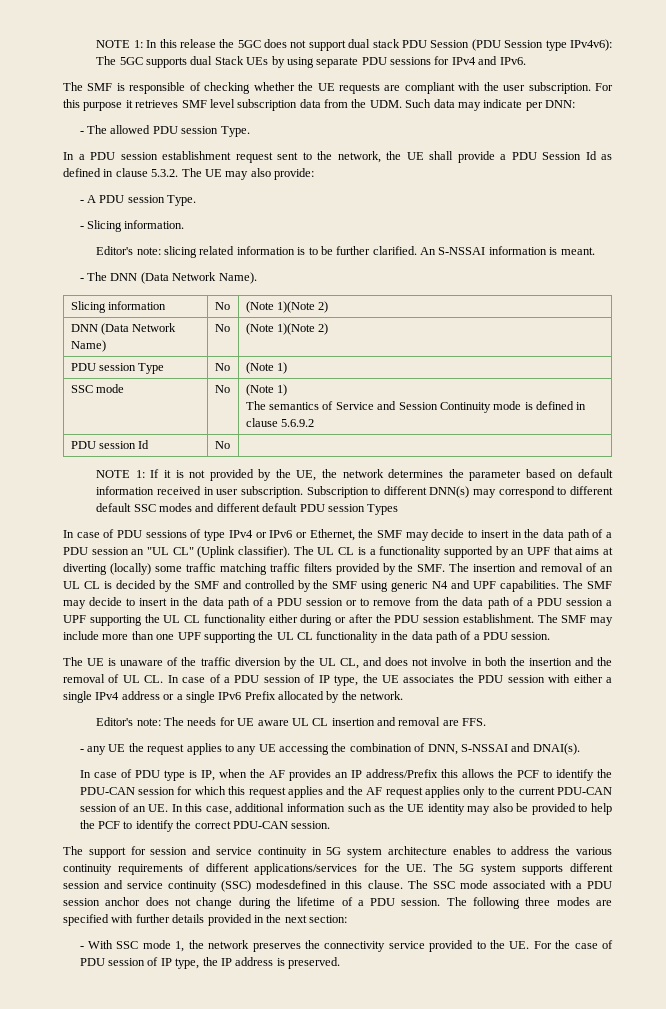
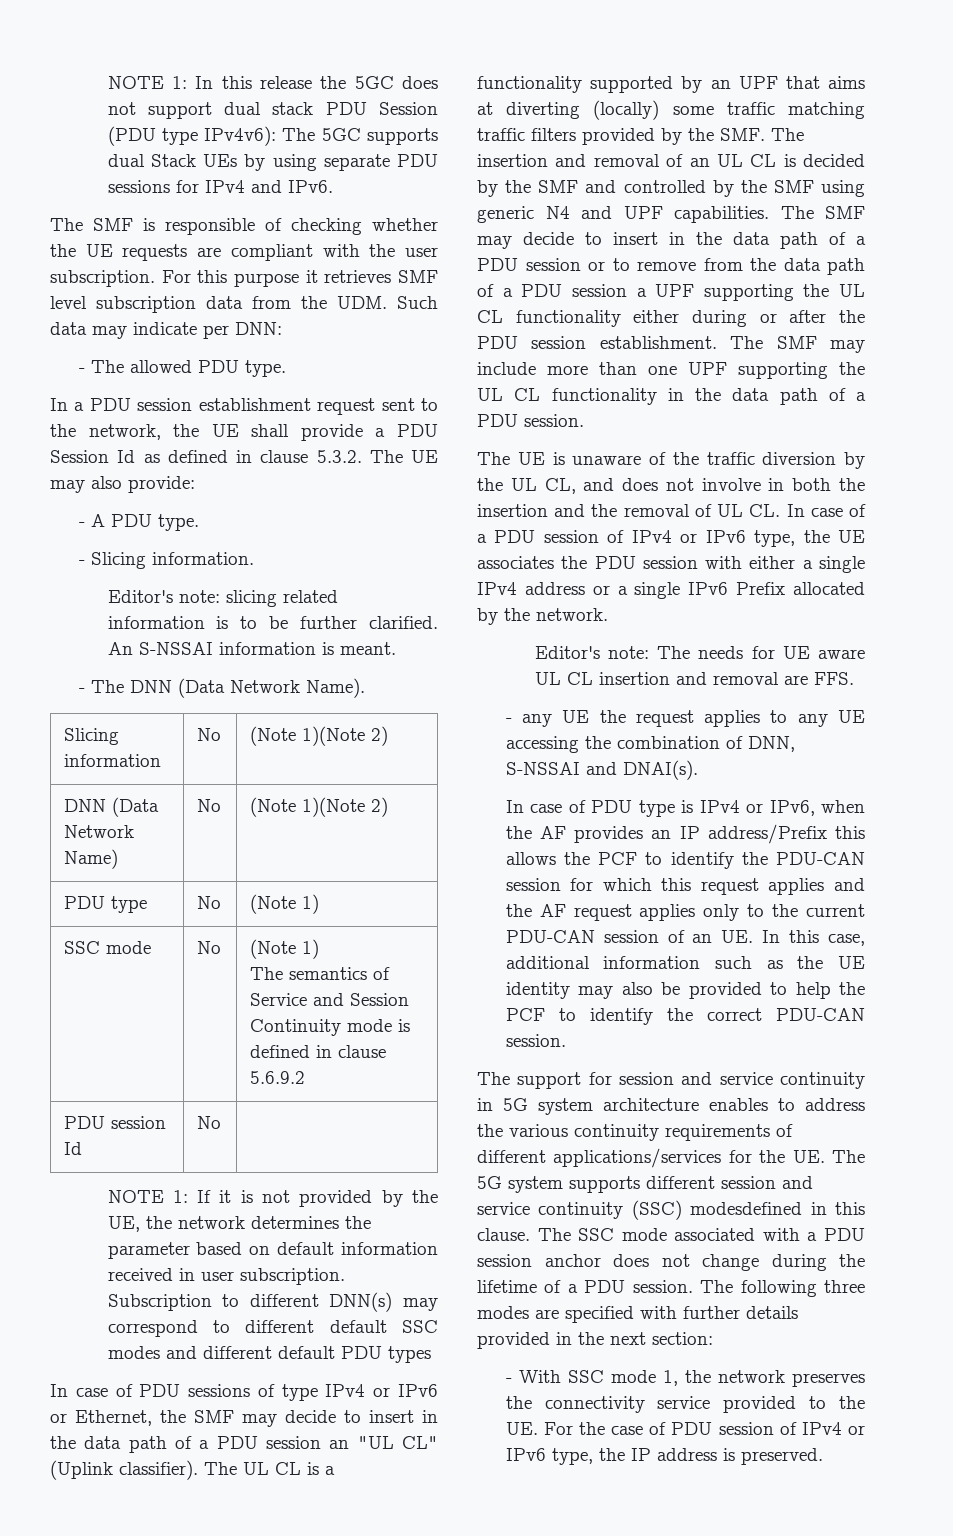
- NOTE 1: In this release the 5GC does not support dual stack PDU Session (PDU Session type IPv4v6): The 5GC supports dual Stack UEs by using separate PDU sessions for IPv4 and IPv6.
+ NOTE 1: In this release the 5GC does not support dual stack PDU Session (PDU type IPv4v6): The 5GC supports dual Stack UEs by using separate PDU sessions for IPv4 and IPv6.
- - The allowed PDU session Type.
+ - The allowed PDU type.
- - A PDU session Type.
+ - A PDU type.
- PDU session Type | No | (Note 1)
+ PDU type | No | (Note 1)
- Subscription to different DNN(s) may correspond to different default SSC modes and different default PDU session Types
+ Subscription to different DNN(s) may correspond to different default SSC modes and different default PDU types
- The UE is unaware of the traffic diversion by the UL CL, and does not involve in both the insertion and the removal of UL CL. In case of a PDU session of IP type, the UE associates the PDU session with either a single IPv4 address or a single IPv6 Prefix allocated by the network.
+ The UE is unaware of the traffic diversion by the UL CL, and does not involve in both the insertion and the removal of UL CL. In case of a PDU session of IPv4 or IPv6 type, the UE associates the PDU session with either a single IPv4 address or a single IPv6 Prefix allocated by the network.
- In case of PDU type is IP, when the AF provides an IP address/Prefix this allows the PCF to identify the PDU-CAN session for which this request applies and the AF request applies only to the current PDU-CAN session of an UE. In this case, additional information such as the UE identity may also be provided to help the PCF to identify the correct PDU-CAN session.
+ In case of PDU type is IPv4 or IPv6, when the AF provides an IP address/Prefix this allows the PCF to identify the PDU-CAN session for which this request applies and the AF request applies only to the current PDU-CAN session of an UE. In this case, additional information such as the UE identity may also be provided to help the PCF to identify the correct PDU-CAN session.
- - With SSC mode 1, the network preserves the connectivity service provided to the UE. For the case of PDU session of IP type, the IP address is preserved.
+ - With SSC mode 1, the network preserves the connectivity service provided to the UE. For the case of PDU session of IPv4 or IPv6 type, the IP address is preserved.

